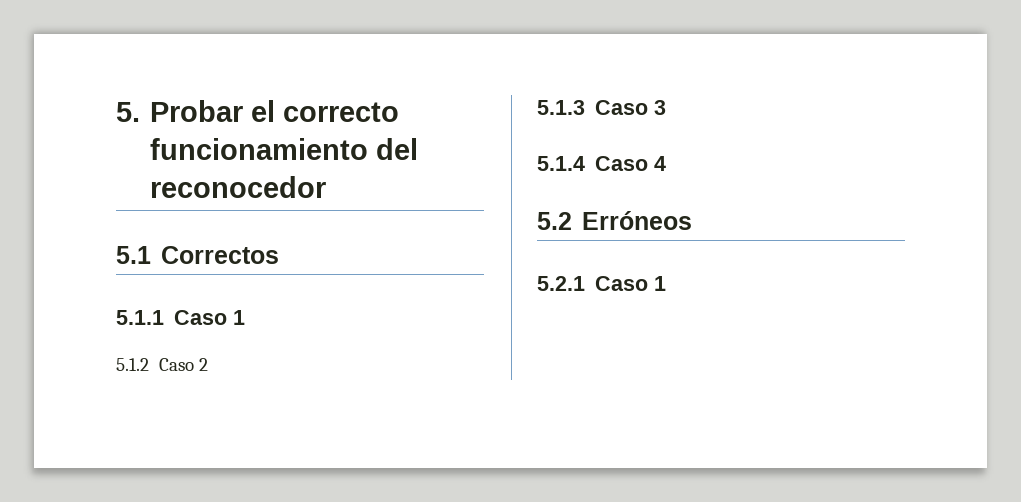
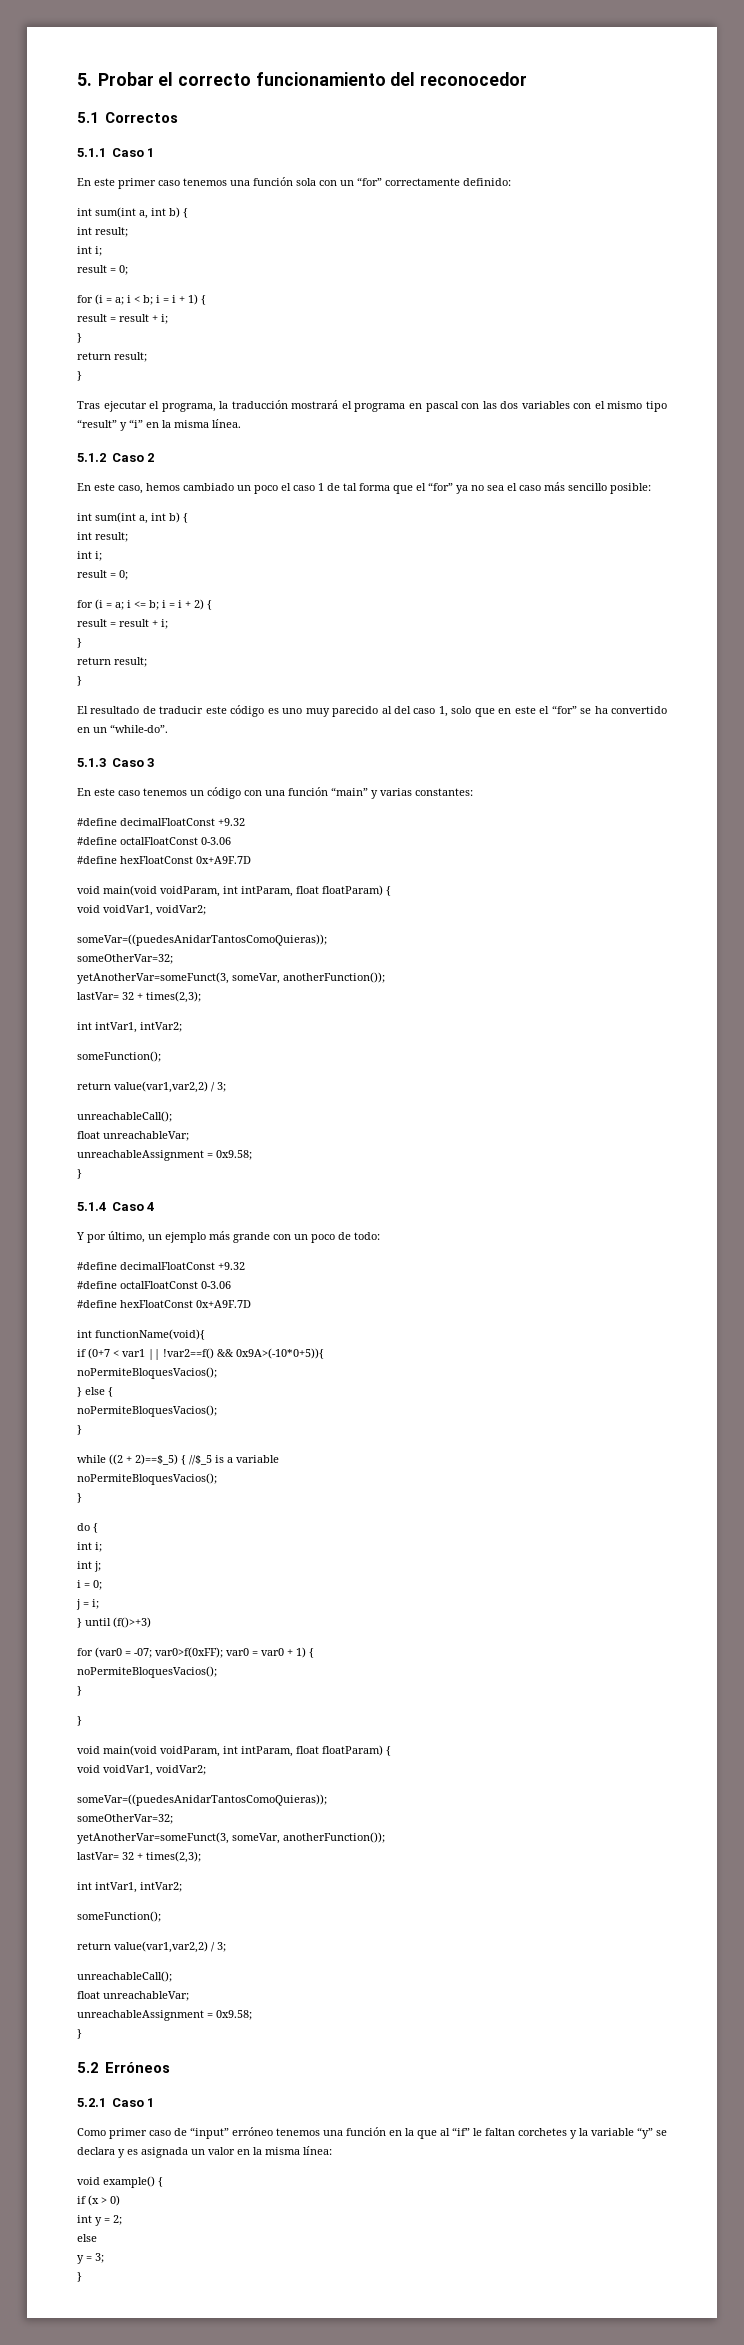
+ En este primer caso tenemos una función sola con un “for” correctamente definido:
+ int sum(int a, int b) {
+ int result;
+ int i;
+ result = 0;
+ for (i = a; i < b; i = i + 1) {
+ result = result + i;
+ }
+ return result;
+ }
+ Tras ejecutar el programa, la traducción mostrará el programa en pascal con las dos variables con el mismo tipo “result” y “i” en la misma línea.
  5.1.2 Caso 2
+ En este caso, hemos cambiado un poco el caso 1 de tal forma que el “for” ya no sea el caso más sencillo posible:
+ int sum(int a, int b) {
+ int result;
+ int i;
+ result = 0;
+ for (i = a; i <= b; i = i + 2) {
+ result = result + i;
+ }
+ return result;
+ }
+ El resultado de traducir este código es uno muy parecido al del caso 1, solo que en este el “for” se ha convertido en un “while-do”.
  5.1.3 Caso 3
+ En este caso tenemos un código con una función “main” y varias constantes:
+ #define decimalFloatConst +9.32
+ #define octalFloatConst 0-3.06
+ #define hexFloatConst 0x+A9F.7D
+ void main(void voidParam, int intParam, float floatParam) {
+ void voidVar1, voidVar2;
+ someVar=((puedesAnidarTantosComoQuieras));
+ someOtherVar=32;
+ yetAnotherVar=someFunct(3, someVar, anotherFunction());
+ lastVar= 32 + times(2,3);
+ int intVar1, intVar2;
+ someFunction();
+ return value(var1,var2,2) / 3;
+ unreachableCall();
+ float unreachableVar;
+ unreachableAssignment = 0x9.58;
+ }
  5.1.4 Caso 4
+ Y por último, un ejemplo más grande con un poco de todo:
+ #define decimalFloatConst +9.32
+ #define octalFloatConst 0-3.06
+ #define hexFloatConst 0x+A9F.7D
+ int functionName(void){
+ if (0+7 < var1 || !var2==f() && 0x9A>(-10*0+5)){
+ noPermiteBloquesVacios();
+ } else {
+ noPermiteBloquesVacios();
+ }
+ while ((2 + 2)==$_5) { //$_5 is a variable
+ noPermiteBloquesVacios();
+ }
+ do {
+ int i;
+ int j;
+ i = 0;
+ j = i;
+ } until (f()>+3)
+ for (var0 = -07; var0>f(0xFF); var0 = var0 + 1) {
+ noPermiteBloquesVacios();
+ }
+ }
+ void main(void voidParam, int intParam, float floatParam) {
+ void voidVar1, voidVar2;
+ someVar=((puedesAnidarTantosComoQuieras));
+ someOtherVar=32;
+ yetAnotherVar=someFunct(3, someVar, anotherFunction());
+ lastVar= 32 + times(2,3);
+ int intVar1, intVar2;
+ someFunction();
+ return value(var1,var2,2) / 3;
+ unreachableCall();
+ float unreachableVar;
+ unreachableAssignment = 0x9.58;
+ }
+ Como primer caso de “input” erróneo tenemos una función en la que al “if” le faltan corchetes y la variable “y” se declara y es asignada un valor en la misma línea:
+ void example() {
+ if (x > 0)
+ int y = 2;
+ else
+ y = 3;
+ }

